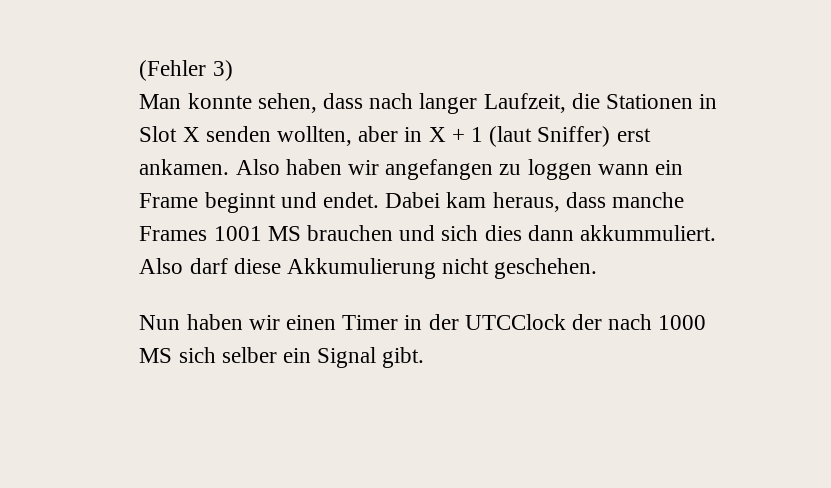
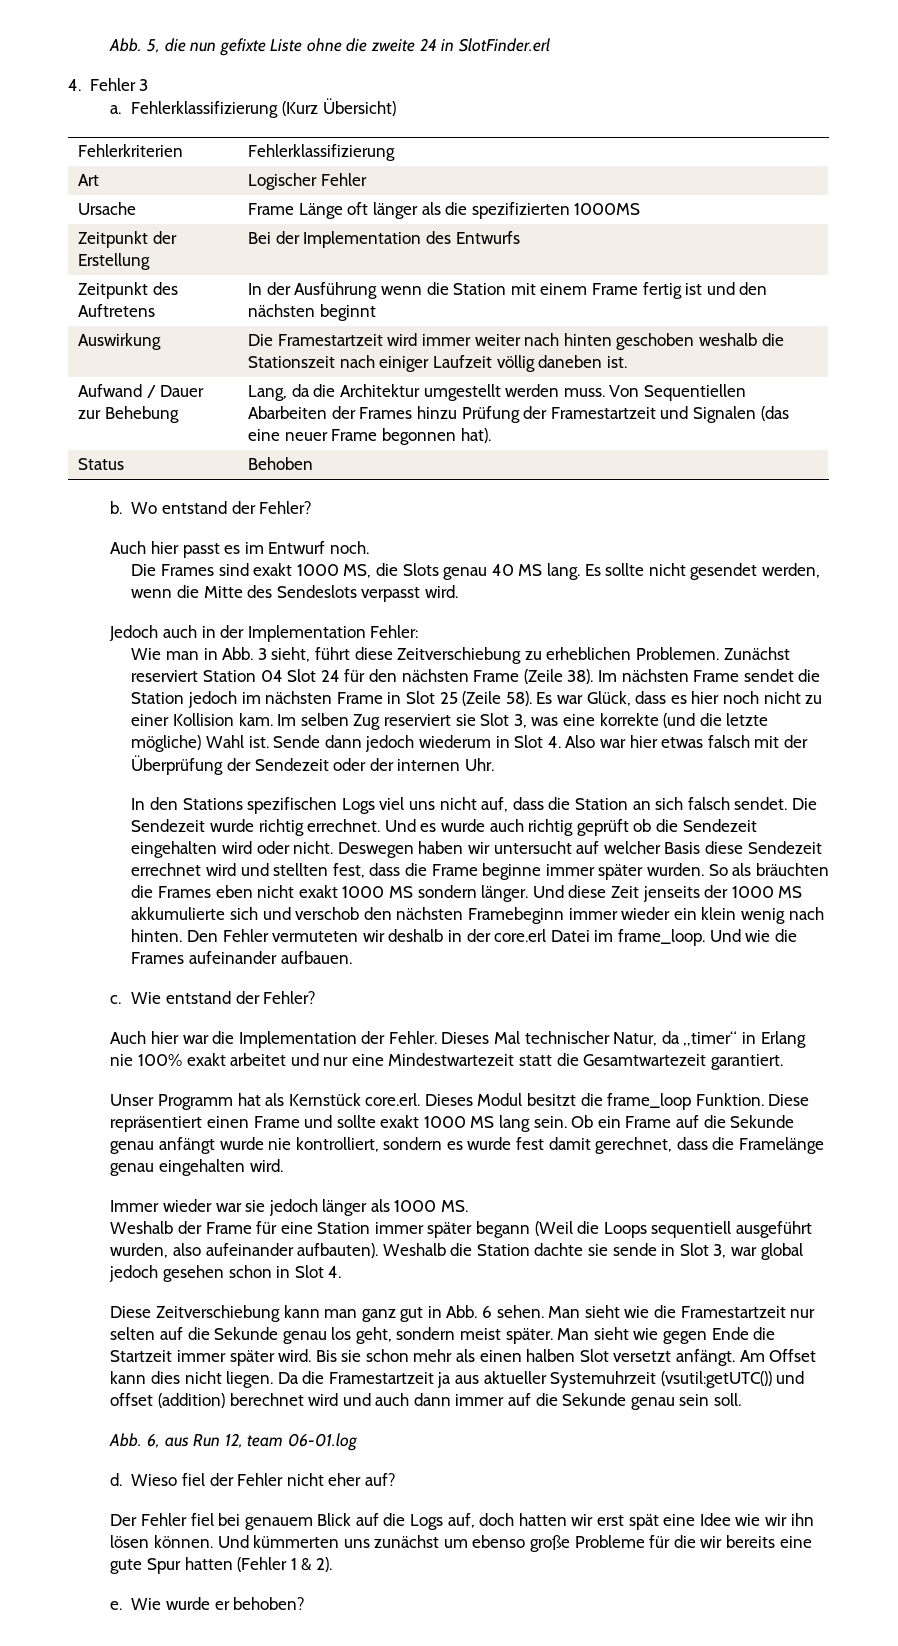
- (Fehler 3)
- Man konnte sehen, dass nach langer Laufzeit, die Stationen in Slot X senden wollten, aber in X + 1 (laut Sniffer) erst ankamen. Also haben wir angefangen zu loggen wann ein Frame beginnt und endet. Dabei kam heraus, dass manche Frames 1001 MS brauchen und sich dies dann akkummuliert. Also darf diese Akkumulierung nicht geschehen.
- Nun haben wir einen Timer in der UTCClock der nach 1000 MS sich selber ein Signal gibt.
+ Abb. 5, die nun gefixte Liste ohne die zweite 24 in SlotFinder.erl
+ 4. Fehler 3
+ a. Fehlerklassifizierung (Kurz Übersicht)
+ Fehlerkriterien | Fehlerklassifizierung
+ Art | Logischer Fehler
+ Ursache | Frame Länge oft länger als die spezifizierten 1000MS
+ Zeitpunkt der Erstellung | Bei der Implementation des Entwurfs
+ Zeitpunkt des Auftretens | In der Ausführung wenn die Station mit einem Frame fertig ist und den nächsten beginnt
+ Auswirkung | Die Framestartzeit wird immer weiter nach hinten geschoben weshalb die Stationszeit nach einiger Laufzeit völlig daneben ist.
+ Aufwand / Dauer zur Behebung | Lang, da die Architektur umgestellt werden muss. Von Sequentiellen Abarbeiten der Frames hinzu Prüfung der Framestartzeit und Signalen (das eine neuer Frame begonnen hat).
+ Status | Behoben
+ b. Wo entstand der Fehler?
+ Auch hier passt es im Entwurf noch.
+ Die Frames sind exakt 1000 MS, die Slots genau 40 MS lang. Es sollte nicht gesendet werden, wenn die Mitte des Sendeslots verpasst wird.
+ Jedoch auch in der Implementation Fehler:
+ Wie man in Abb. 3 sieht, führt diese Zeitverschiebung zu erheblichen Problemen. Zunächst reserviert Station 04 Slot 24 für den nächsten Frame (Zeile 38). Im nächsten Frame sendet die Station jedoch im nächsten Frame in Slot 25 (Zeile 58). Es war Glück, dass es hier noch nicht zu einer Kollision kam. Im selben Zug reserviert sie Slot 3, was eine korrekte (und die letzte mögliche) Wahl ist. Sende dann jedoch wiederum in Slot 4. Also war hier etwas falsch mit der Überprüfung der Sendezeit oder der internen Uhr.
+ In den Stations spezifischen Logs viel uns nicht auf, dass die Station an sich falsch sendet. Die Sendezeit wurde richtig errechnet. Und es wurde auch richtig geprüft ob die Sendezeit eingehalten wird oder nicht. Deswegen haben wir untersucht auf welcher Basis diese Sendezeit errechnet wird und stellten fest, dass die Frame beginne immer später wurden. So als bräuchten die Frames eben nicht exakt 1000 MS sondern länger. Und diese Zeit jenseits der 1000 MS akkumulierte sich und verschob den nächsten Framebeginn immer wieder ein klein wenig nach hinten. Den Fehler vermuteten wir deshalb in der core.erl Datei im frame_loop. Und wie die Frames aufeinander aufbauen.
+ c. Wie entstand der Fehler?
+ Auch hier war die Implementation der Fehler. Dieses Mal technischer Natur, da „timer“ in Erlang nie 100% exakt arbeitet und nur eine Mindestwartezeit statt die Gesamtwartezeit garantiert.
+ Unser Programm hat als Kernstück core.erl. Dieses Modul besitzt die frame_loop Funktion. Diese repräsentiert einen Frame und sollte exakt 1000 MS lang sein. Ob ein Frame auf die Sekunde genau anfängt wurde nie kontrolliert, sondern es wurde fest damit gerechnet, dass die Framelänge genau eingehalten wird.
+ Immer wieder war sie jedoch länger als 1000 MS.
+ Weshalb der Frame für eine Station immer später begann (Weil die Loops sequentiell ausgeführt wurden, also aufeinander aufbauten). Weshalb die Station dachte sie sende in Slot 3, war global jedoch gesehen schon in Slot 4.
+ Diese Zeitverschiebung kann man ganz gut in Abb. 6 sehen. Man sieht wie die Framestartzeit nur selten auf die Sekunde genau los geht, sondern meist später. Man sieht wie gegen Ende die Startzeit immer später wird. Bis sie schon mehr als einen halben Slot versetzt anfängt. Am Offset kann dies nicht liegen. Da die Framestartzeit ja aus aktueller Systemuhrzeit (vsutil:getUTC()) und offset (addition) berechnet wird und auch dann immer auf die Sekunde genau sein soll.
+ Abb. 6, aus Run 12, team 06-01.log
+ d. Wieso fiel der Fehler nicht eher auf?
+ Der Fehler fiel bei genauem Blick auf die Logs auf, doch hatten wir erst spät eine Idee wie wir ihn lösen können. Und kümmerten uns zunächst um ebenso große Probleme für die wir bereits eine gute Spur hatten (Fehler 1 & 2).
+ e. Wie wurde er behoben?

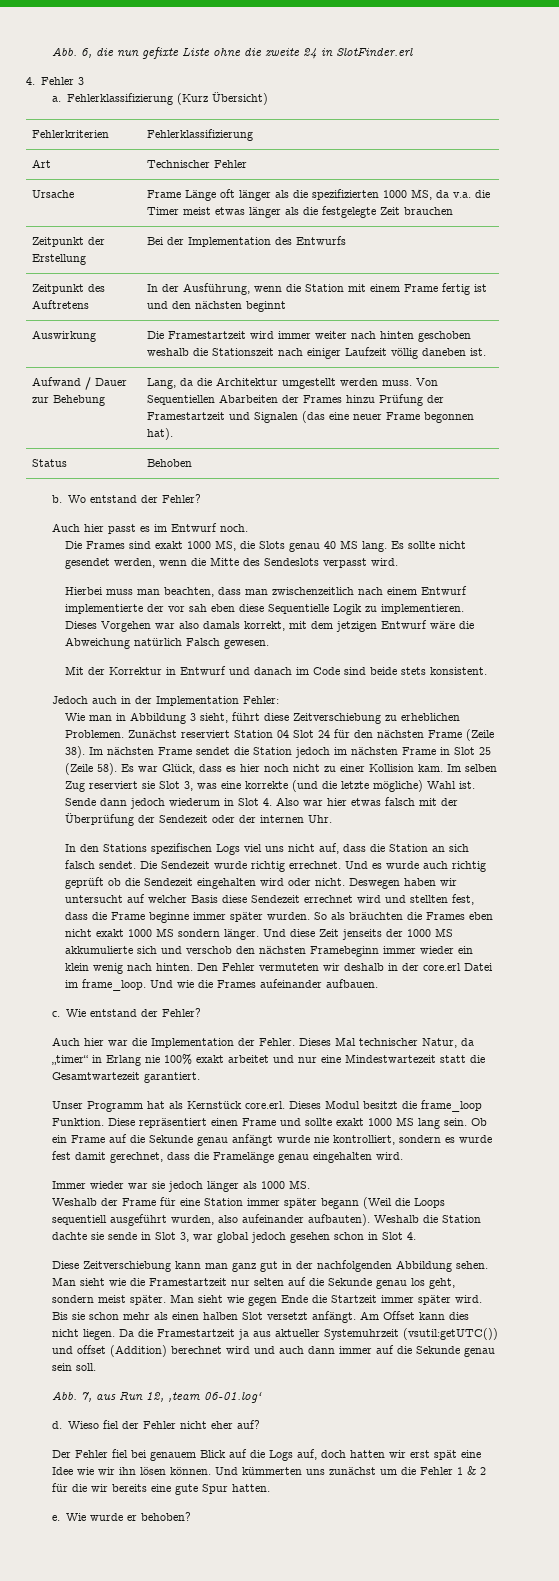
- Abb. 5, die nun gefixte Liste ohne die zweite 24 in SlotFinder.erl
+ Abb. 6, die nun gefixte Liste ohne die zweite 24 in SlotFinder.erl
- Art | Logischer Fehler
+ Art | Technischer Fehler
- Ursache | Frame Länge oft länger als die spezifizierten 1000MS
+ Ursache | Frame Länge oft länger als die spezifizierten 1000 MS, da v.a. die Timer meist etwas länger als die festgelegte Zeit brauchen
- Zeitpunkt des Auftretens | In der Ausführung wenn die Station mit einem Frame fertig ist und den nächsten beginnt
+ Zeitpunkt des Auftretens | In der Ausführung, wenn die Station mit einem Frame fertig ist und den nächsten beginnt
+ Hierbei muss man beachten, dass man zwischenzeitlich nach einem Entwurf implementierte der vor sah eben diese Sequentielle Logik zu implementieren. Dieses Vorgehen war also damals korrekt, mit dem jetzigen Entwurf wäre die Abweichung natürlich Falsch gewesen.
+ Mit der Korrektur in Entwurf und danach im Code sind beide stets konsistent.
- Wie man in Abb. 3 sieht, führt diese Zeitverschiebung zu erheblichen Problemen.
+ Wie man in Abbildung 3 sieht, führt diese Zeitverschiebung zu erheblichen Problemen.
- Diese Zeitverschiebung kann man ganz gut in Abb. 6 sehen.
+ Diese Zeitverschiebung kann man ganz gut in der nachfolgenden Abbildung sehen.
- Da die Framestartzeit ja aus aktueller Systemuhrzeit (vsutil:getUTC()) und offset (addition) berechnet wird und auch dann immer auf die Sekunde genau sein soll.
+ Da die Framestartzeit ja aus aktueller Systemuhrzeit (vsutil:getUTC()) und offset (Addition) berechnet wird und auch dann immer auf die Sekunde genau sein soll.
- Abb. 6, aus Run 12, team 06-01.log
+ Abb. 7, aus Run 12, ‚team 06-01.log‘
- Und kümmerten uns zunächst um ebenso große Probleme für die wir bereits eine gute Spur hatten (Fehler 1 & 2).
+ Und kümmerten uns zunächst um die Fehler 1 & 2 für die wir bereits eine gute Spur hatten.

